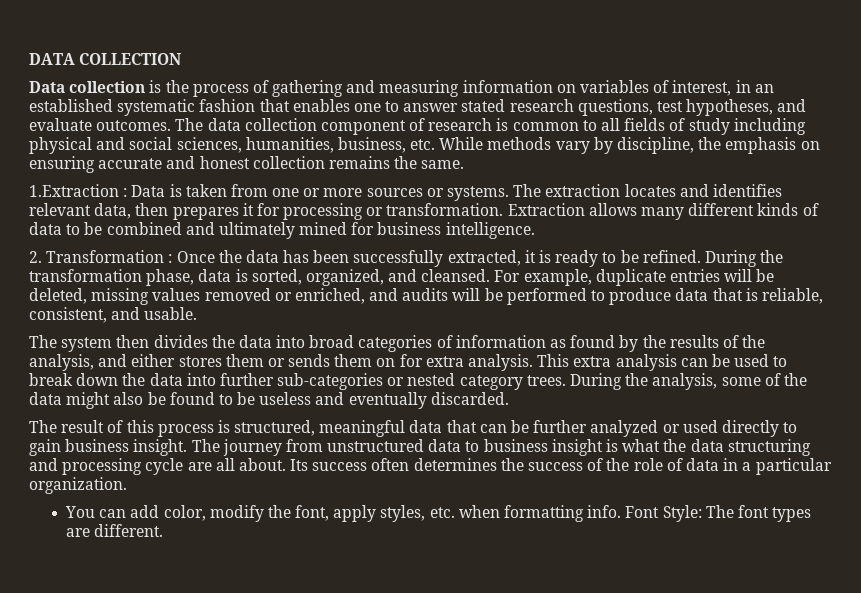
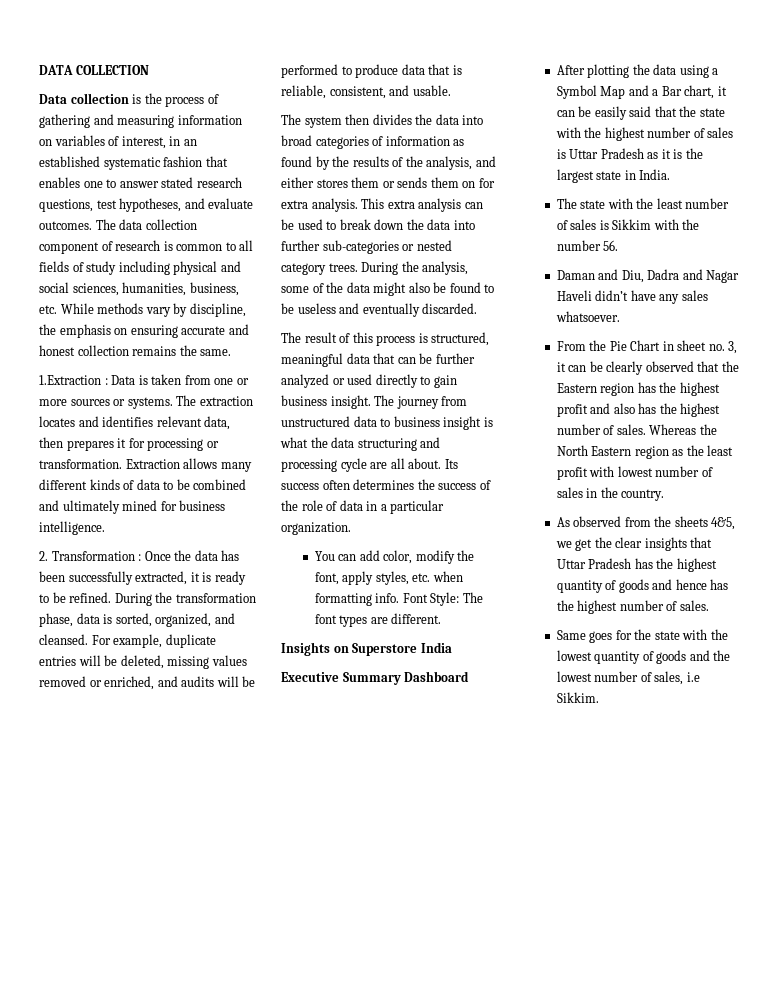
+ Insights on Superstore India
+ Executive Summary Dashboard
+ After plotting the data using a Symbol Map and a Bar chart, it can be easily said that the state with the highest number of sales is Uttar Pradesh as it is the largest state in India.
+ The state with the least number of sales is Sikkim with the number 56.
+ Daman and Diu, Dadra and Nagar Haveli didn’t have any sales whatsoever.
+ From the Pie Chart in sheet no. 3, it can be clearly observed that the Eastern region has the highest profit and also has the highest number of sales. Whereas the North Eastern region as the least profit with lowest number of sales in the country.
+ As observed from the sheets 4&5, we get the clear insights that Uttar Pradesh has the highest quantity of goods and hence has the highest number of sales.
+ Same goes for the state with the lowest quantity of goods and the lowest number of sales, i.e Sikkim.

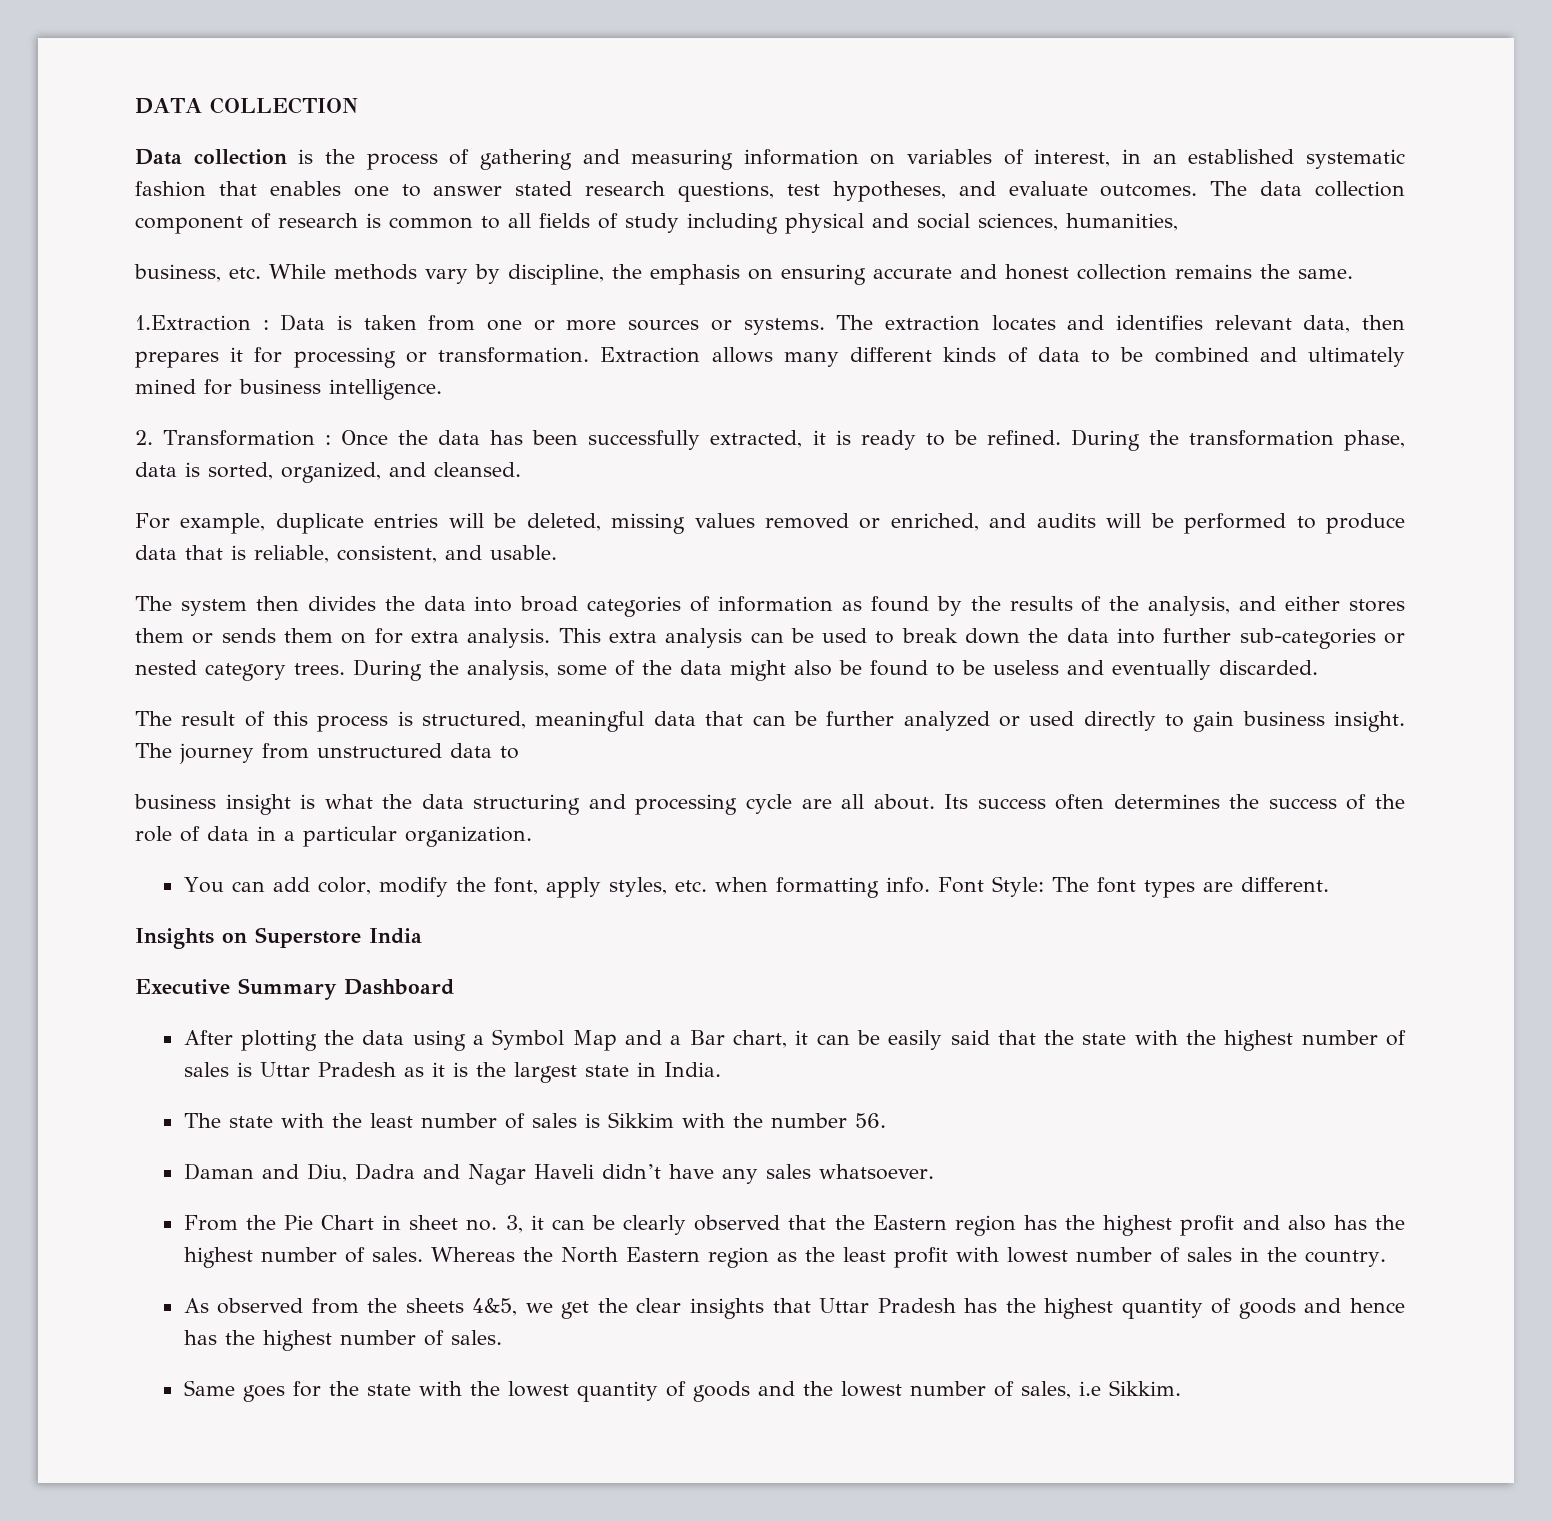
- The data collection component of research is common to all fields of study including physical and social sciences, humanities, business, etc. While methods vary by discipline, the emphasis on ensuring accurate and honest collection remains the same.
+ The data collection component of research is common to all fields of study including physical and social sciences, humanities,
+ business, etc. While methods vary by discipline, the emphasis on ensuring accurate and honest collection remains the same.
- During the transformation phase, data is sorted, organized, and cleansed. For example, duplicate entries will be deleted, missing values removed or enriched, and audits will be performed to produce data that is reliable, consistent, and usable.
+ During the transformation phase, data is sorted, organized, and cleansed.
+ For example, duplicate entries will be deleted, missing values removed or enriched, and audits will be performed to produce data that is reliable, consistent, and usable.
- The journey from unstructured data to business insight is what the data structuring and processing cycle are all about.
+ The journey from unstructured data to
+ business insight is what the data structuring and processing cycle are all about.

